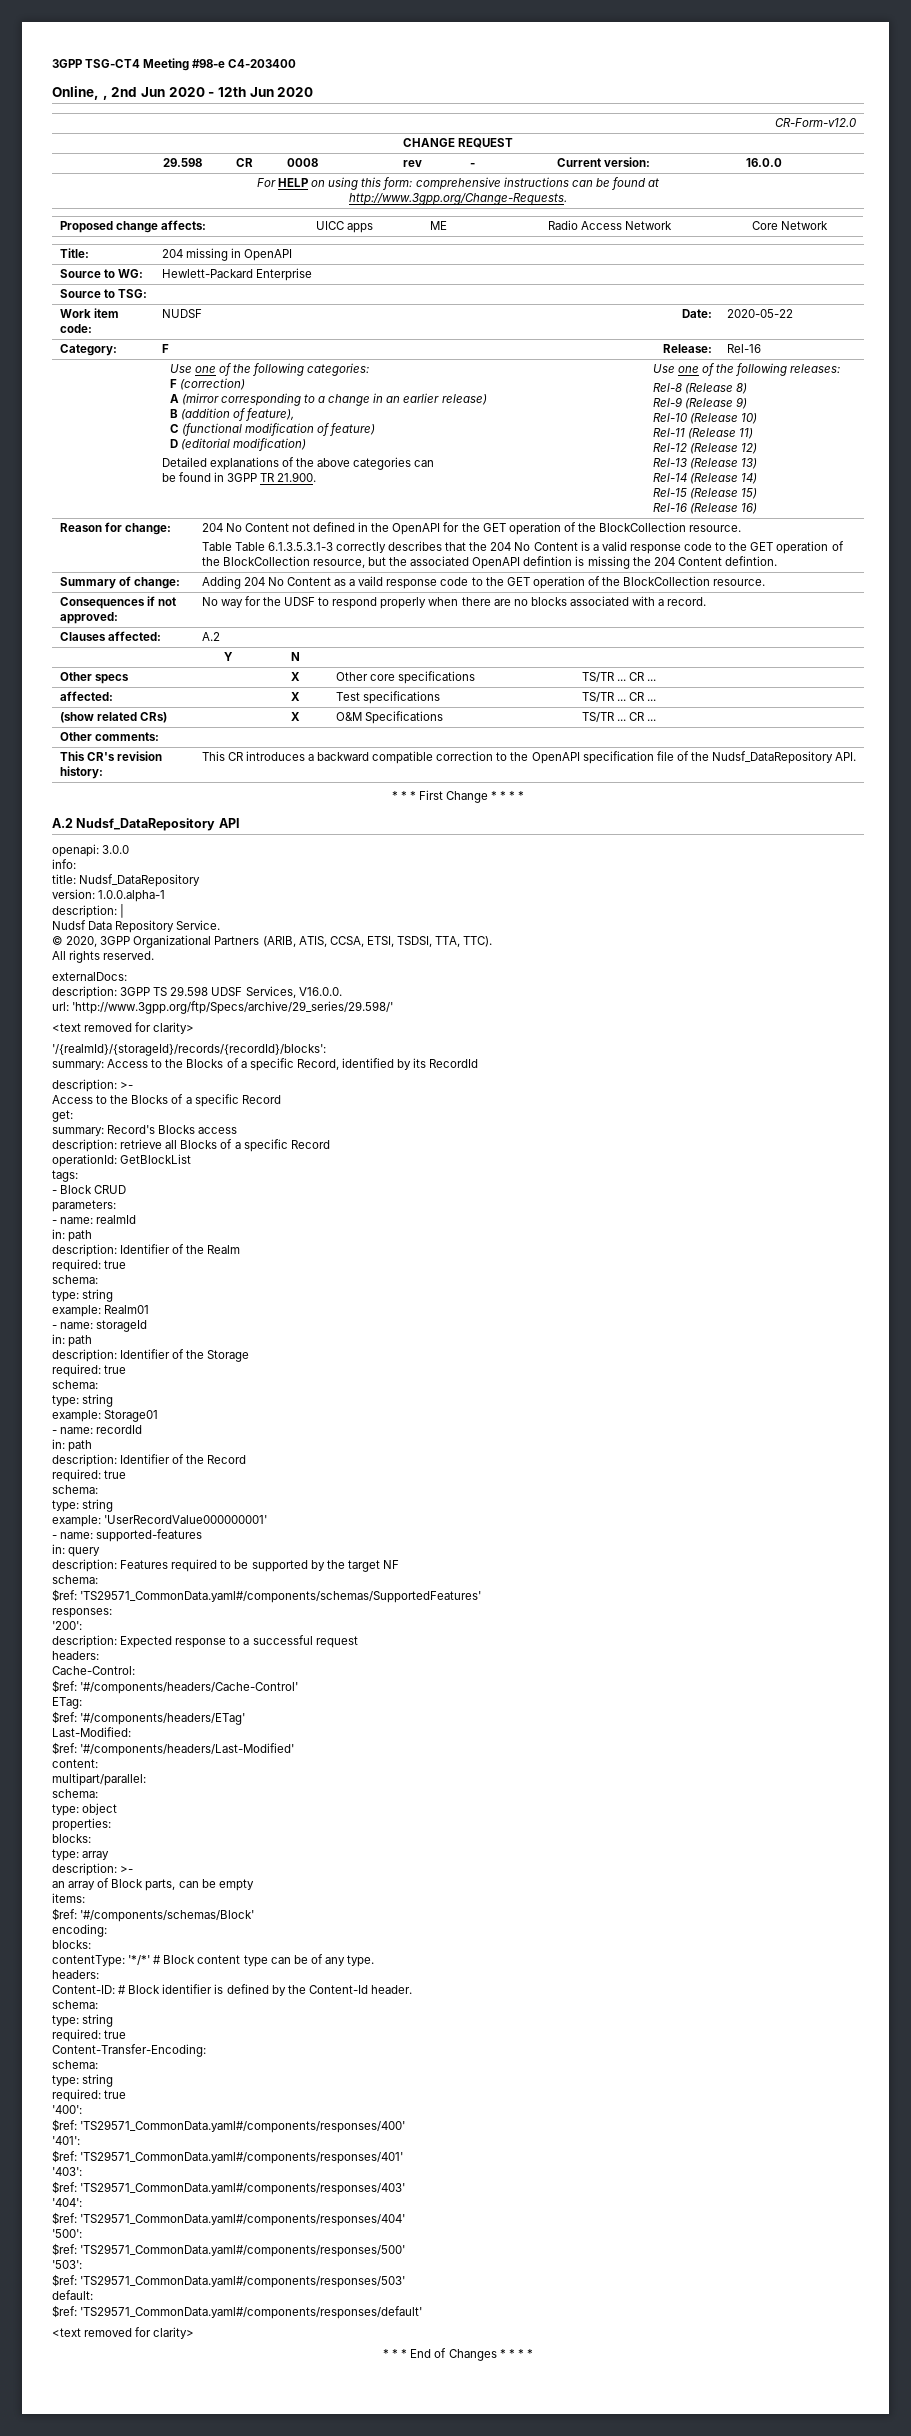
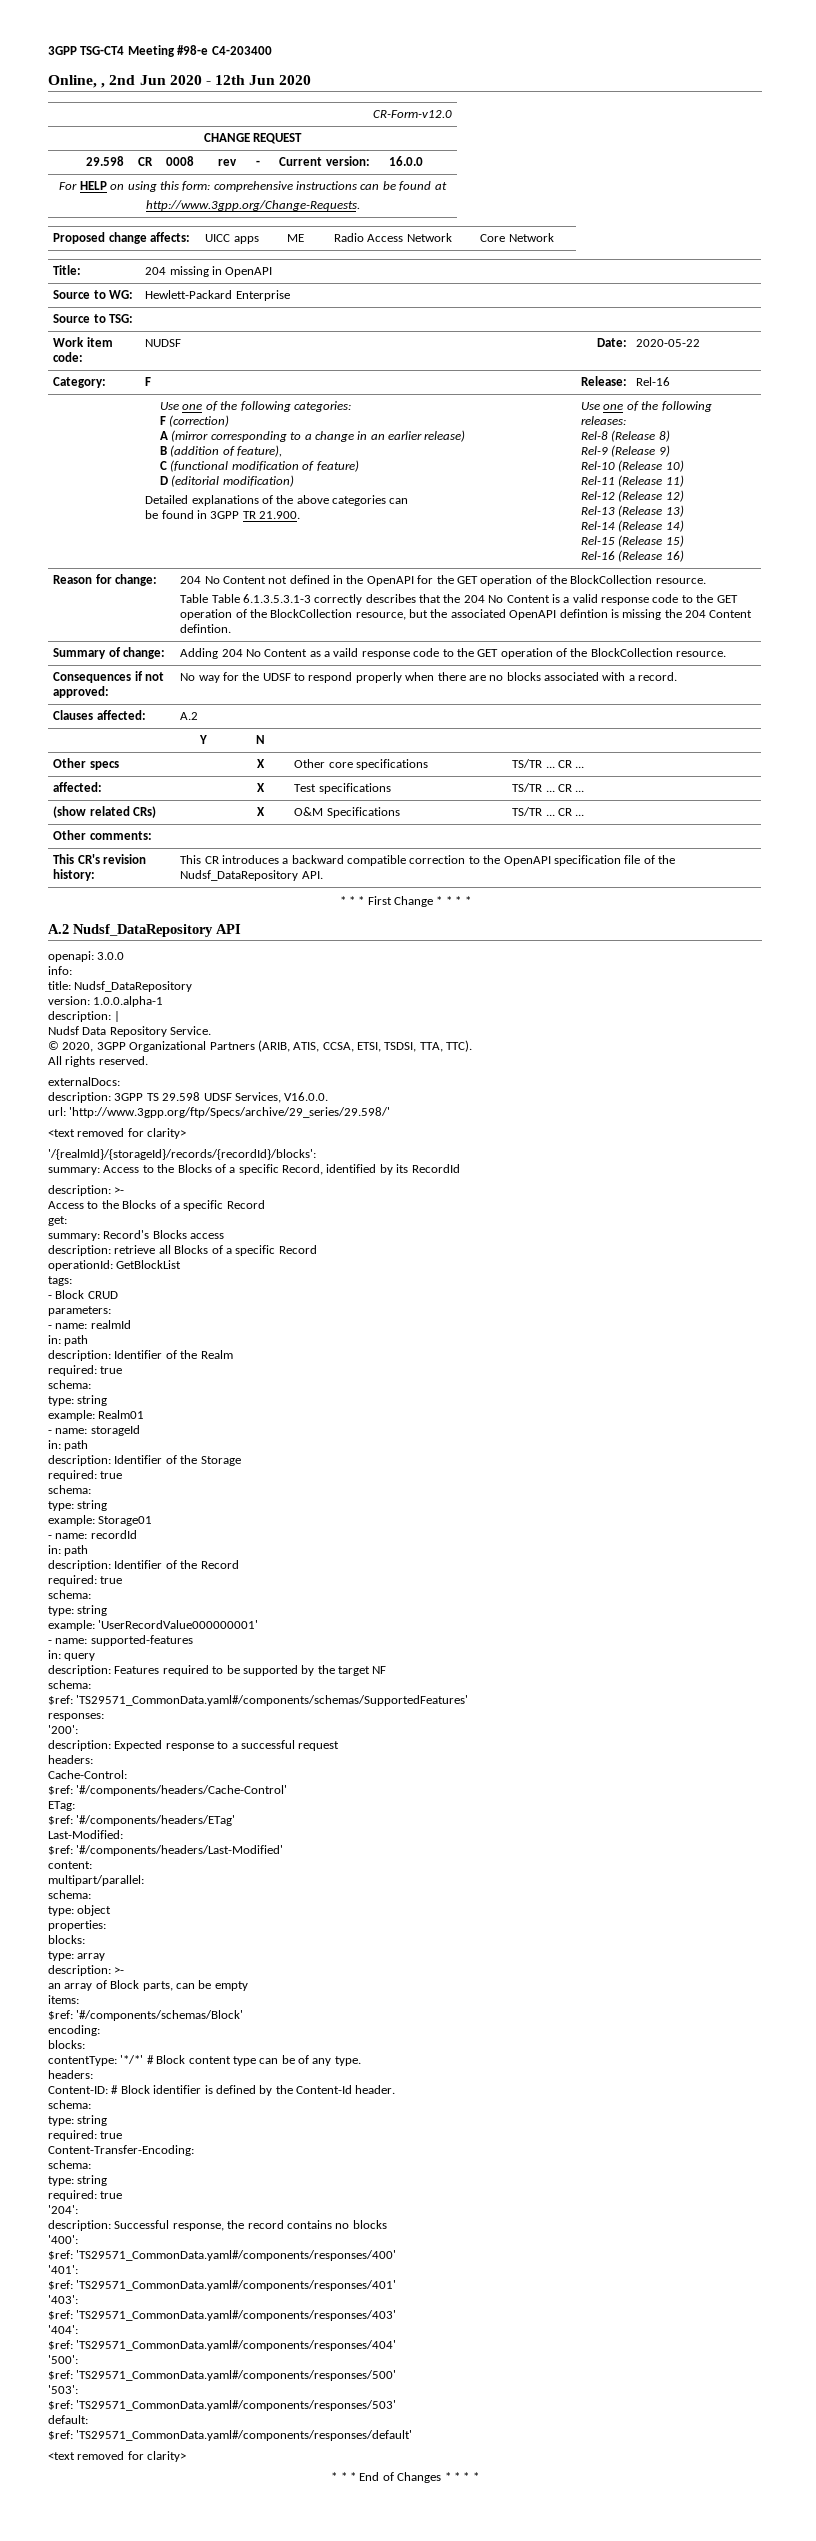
+ '204':
+ description: Successful response, the record contains no blocks

